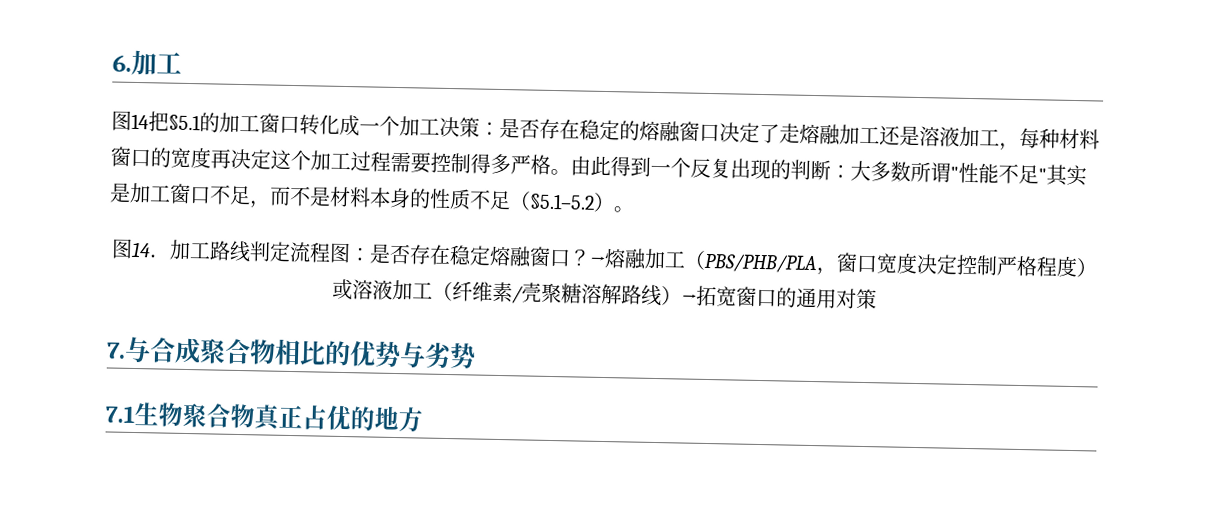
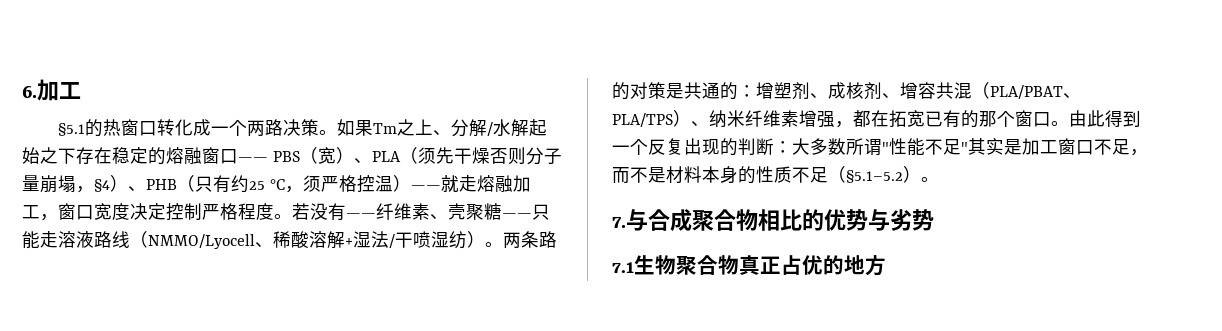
- 图14把§5.1的加工窗口转化成一个加工决策：是否存在稳定的熔融窗口决定了走熔融加工还是溶液加工，每种材料窗口的宽度再决定这个加工过程需要控制得多严格。
+ §5.1的热窗口转化成一个两路决策。如果Tm之上、分解/水解起始之下存在稳定的熔融窗口—— PBS（宽）、PLA（须先干燥否则分子量崩塌，§4）、PHB（只有约25 °C，须严格控温）——就走熔融加工，窗口宽度决定控制严格程度。若没有——纤维素、壳聚糖——只能走溶液路线（NMMO/Lyocell、稀酸溶解+湿法/干喷湿纺）。两条路的对策是共通的：增塑剂、成核剂、增容共混（PLA/PBAT、PLA/TPS）、纳米纤维素增强，都在拓宽已有的那个窗口。
- 图14．加工路线判定流程图：是否存在稳定熔融窗口？→熔融加工（PBS/PHB/PLA，窗口宽度决定控制严格程度）或溶液加工（纤维素/壳聚糖溶解路线）→拓宽窗口的通用对策

